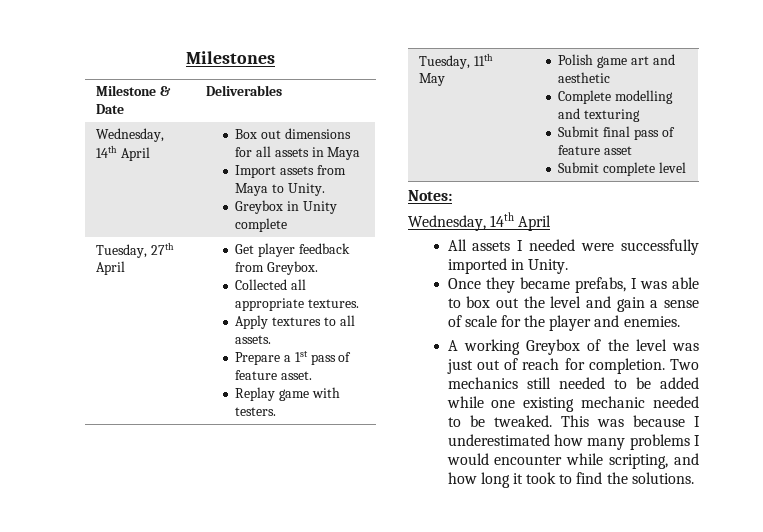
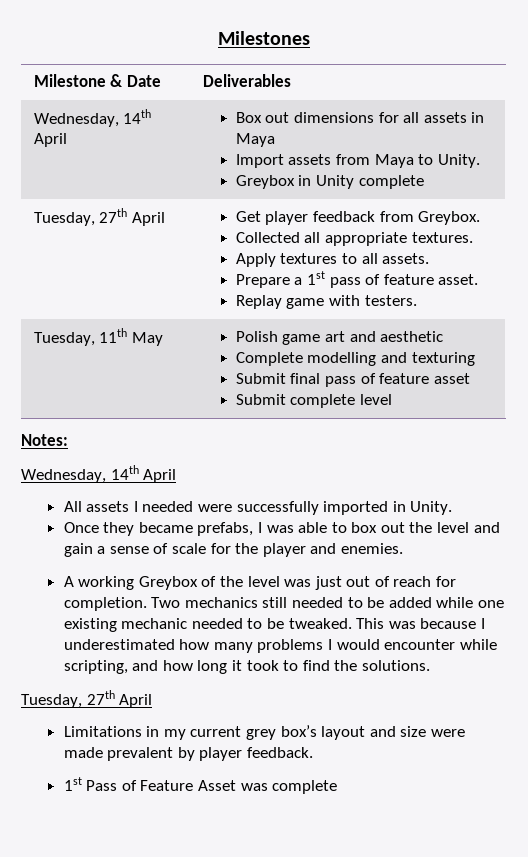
  This was because I underestimated how many problems I would encounter while scripting, and how long it took to find the solutions.
+ Tuesday, 27th April
+ Limitations in my current grey box’s layout and size were made prevalent by player feedback.
+ 1st Pass of Feature Asset was complete

